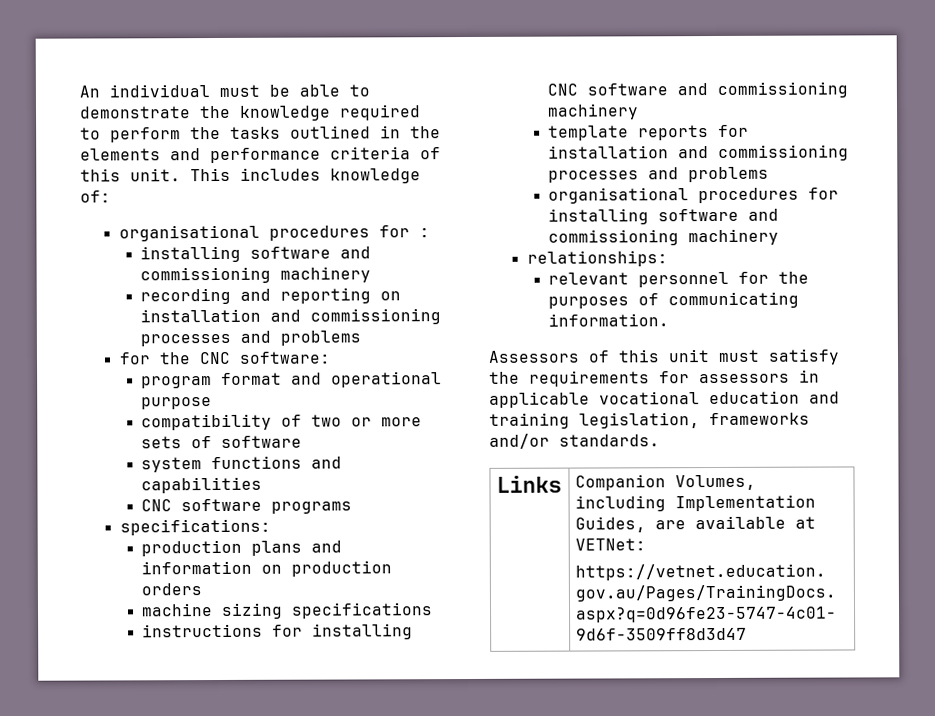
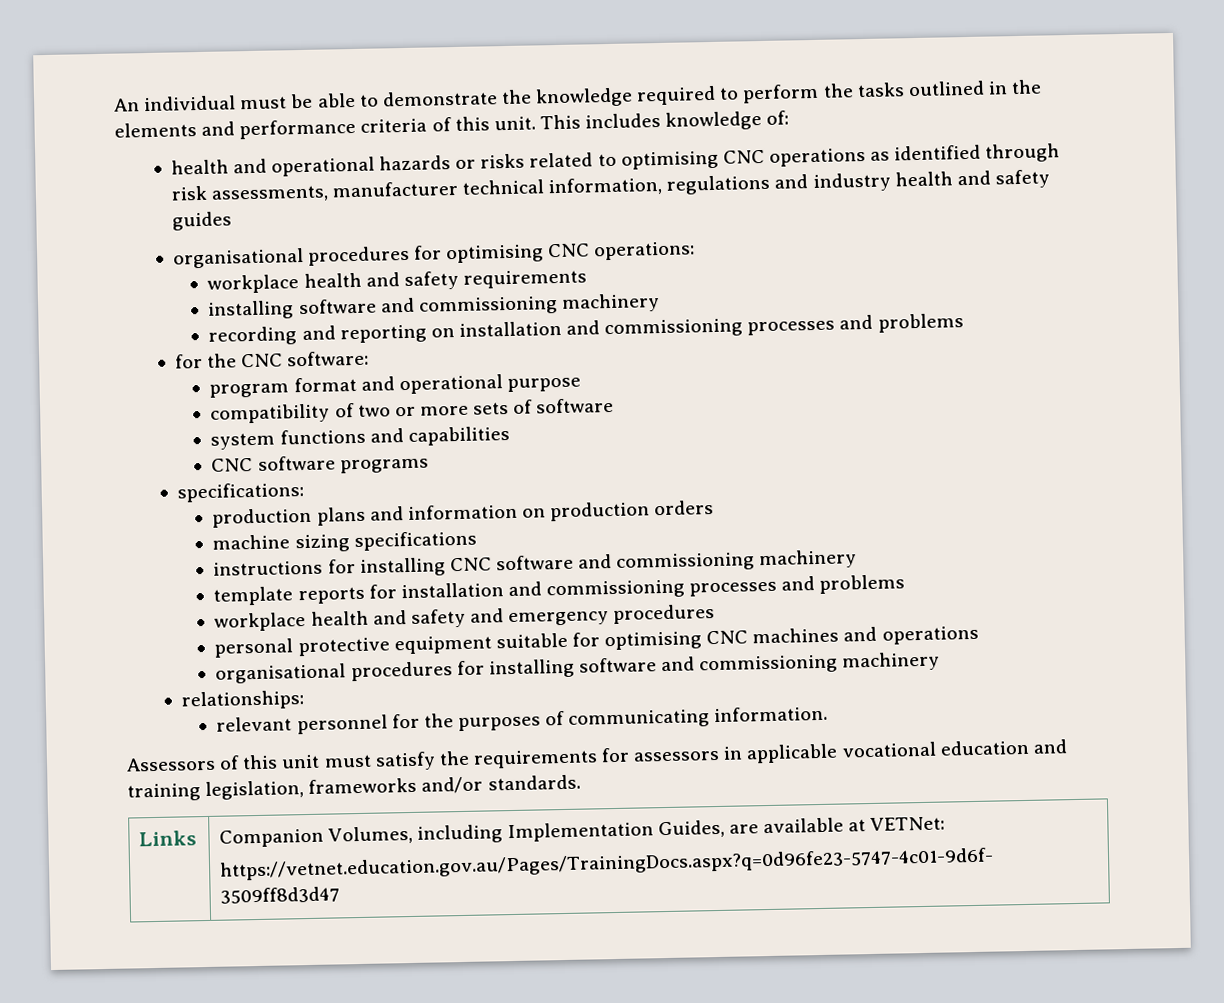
- organisational procedures for :
+ health and operational hazards or risks related to optimising CNC operations as identified through risk assessments, manufacturer technical information, regulations and industry health and safety guides
+ organisational procedures for optimising CNC operations:
+ workplace health and safety requirements
+ workplace health and safety and emergency procedures
+ personal protective equipment suitable for optimising CNC machines and operations

